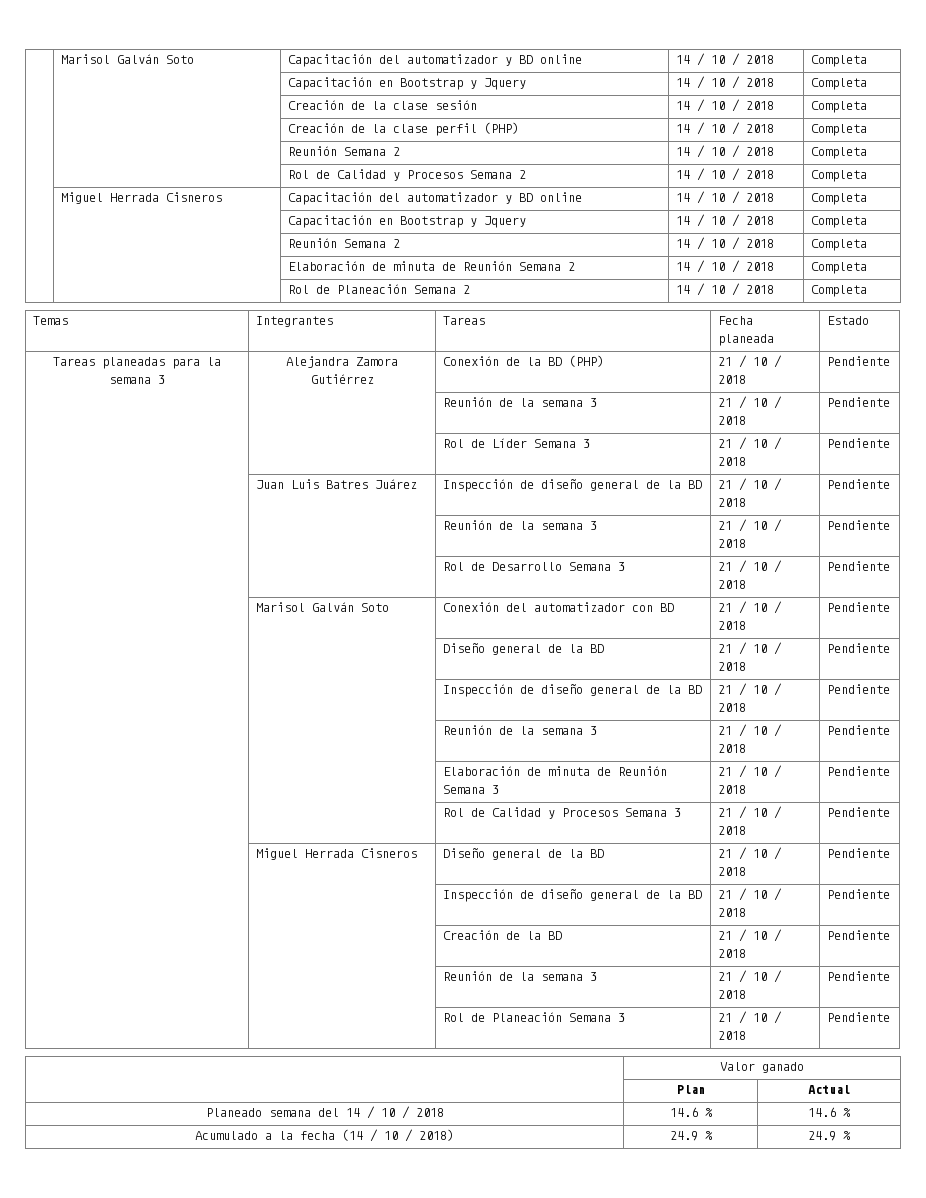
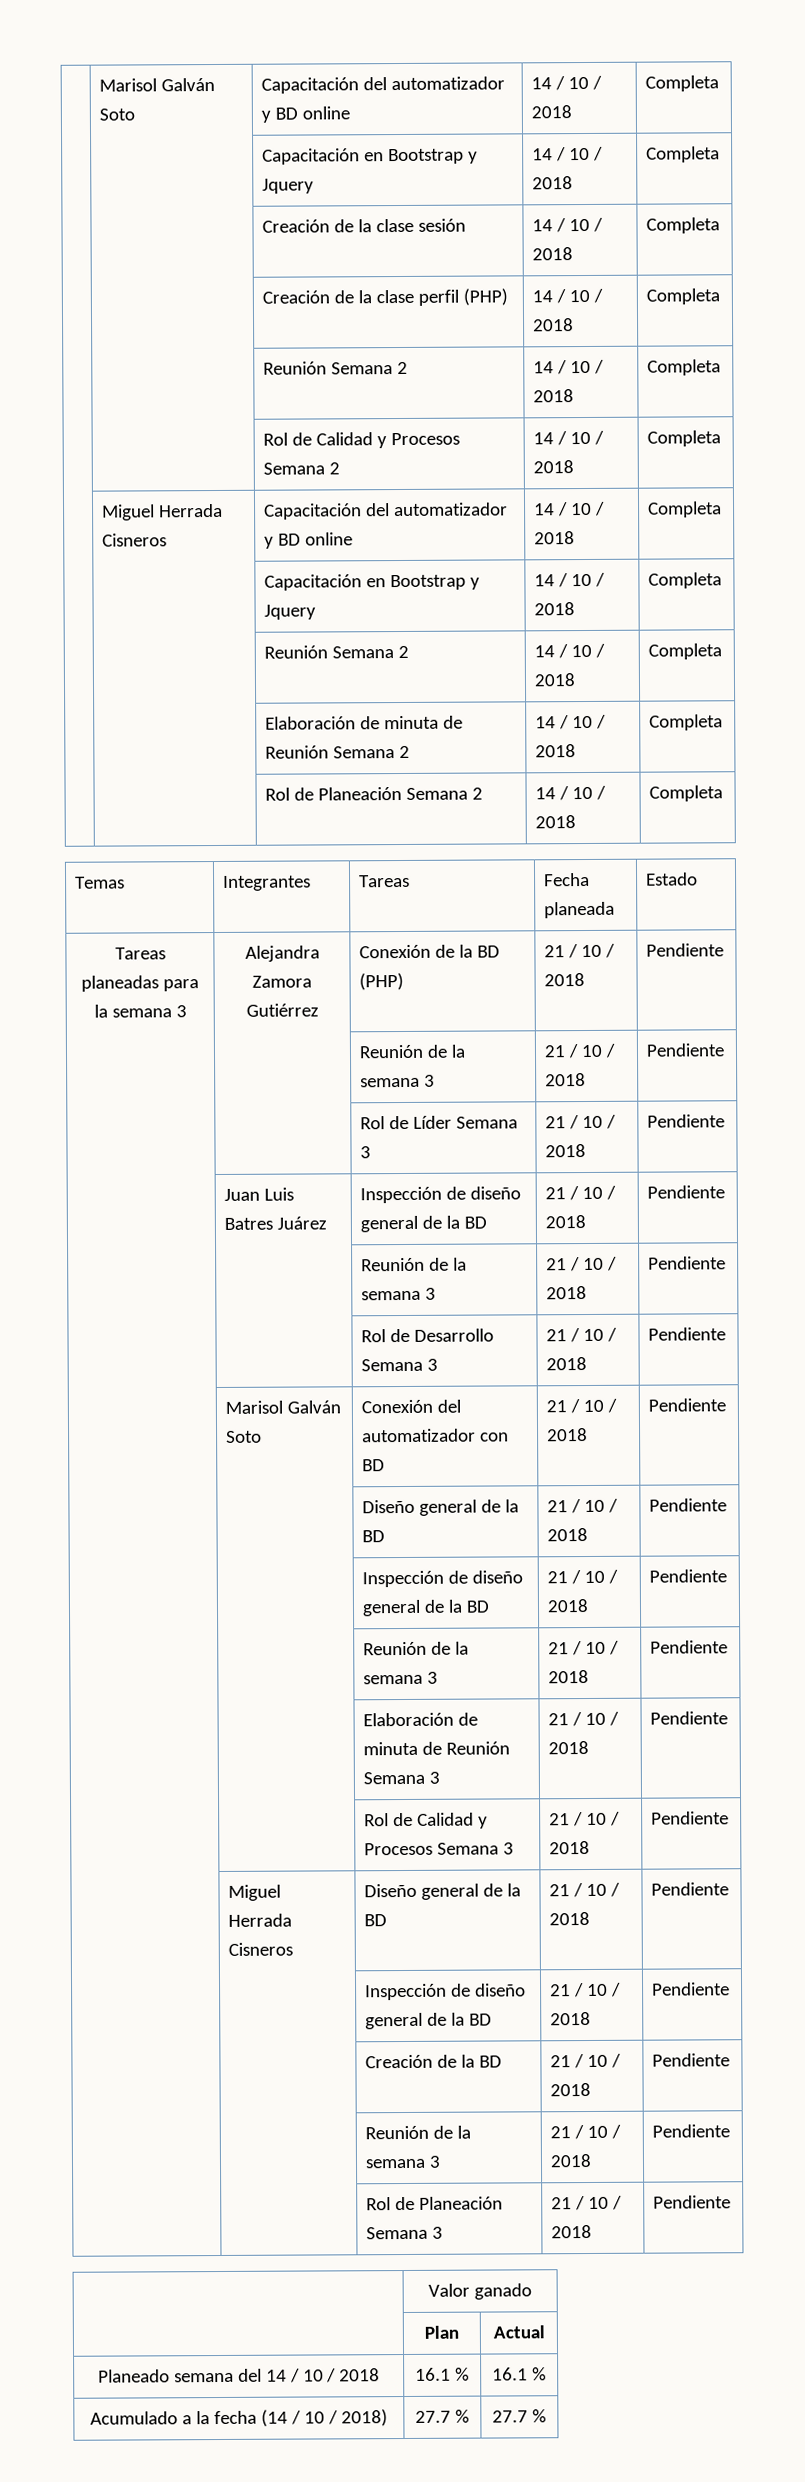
- Planeado semana del 14 / 10 / 2018 | 14.6 % | 14.6 %
+ Planeado semana del 14 / 10 / 2018 | 16.1 % | 16.1 %
- Acumulado a la fecha (14 / 10 / 2018) | 24.9 % | 24.9 %
+ Acumulado a la fecha (14 / 10 / 2018) | 27.7 % | 27.7 %

